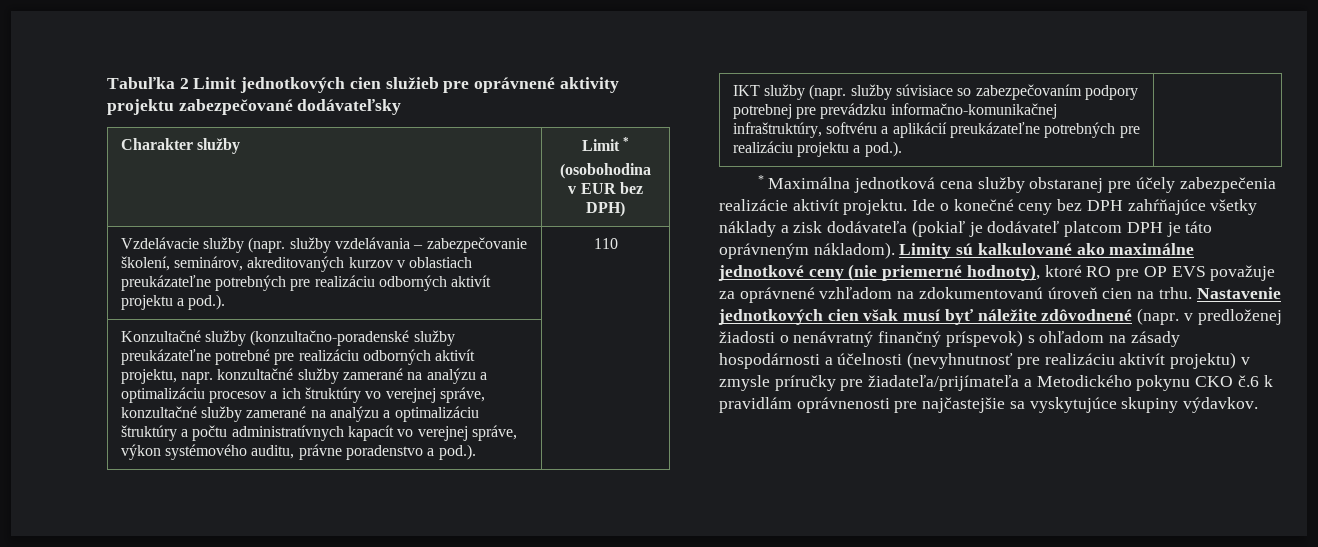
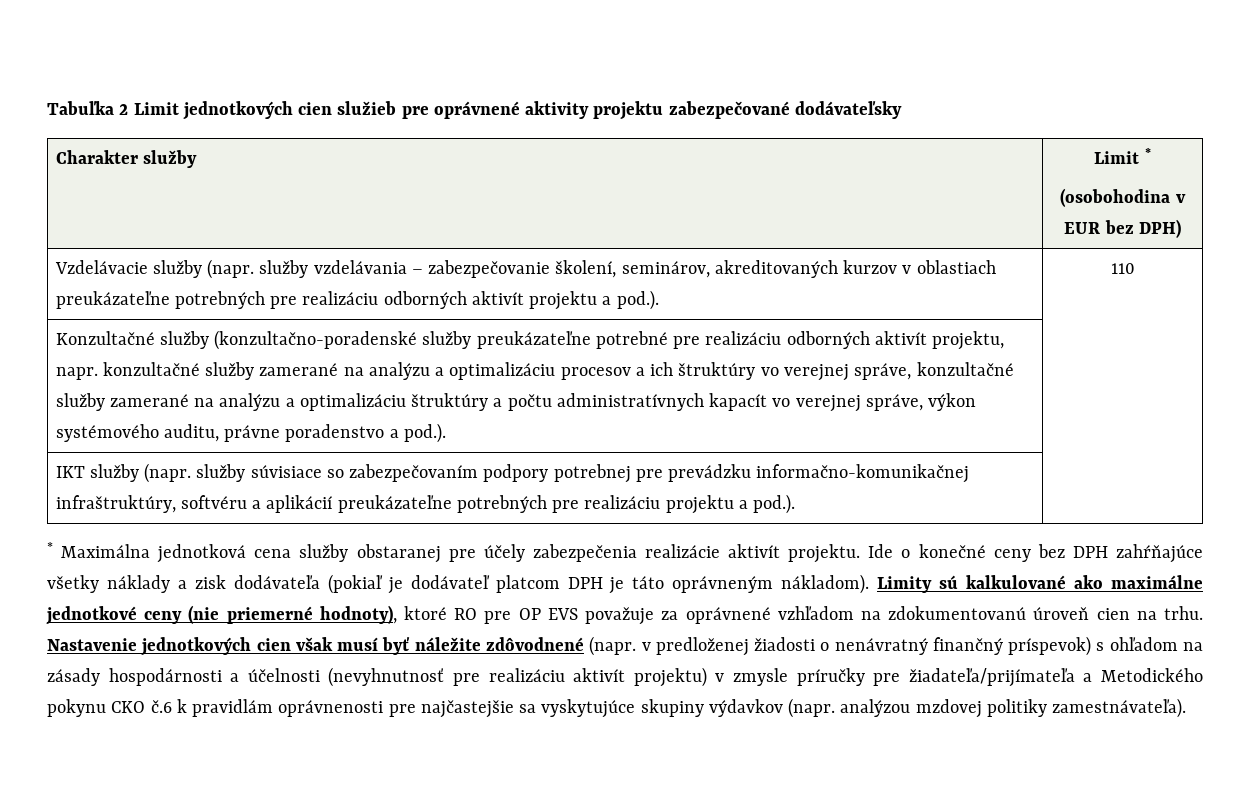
- Nastavenie jednotkových cien však musí byť náležite zdôvodnené (napr. v predloženej žiadosti o nenávratný finančný príspevok) s ohľadom na zásady hospodárnosti a účelnosti (nevyhnutnosť pre realizáciu aktivít projektu) v zmysle príručky pre žiadateľa/prijímateľa a Metodického pokynu CKO č.6 k pravidlám oprávnenosti pre najčastejšie sa vyskytujúce skupiny výdavkov.
+ Nastavenie jednotkových cien však musí byť náležite zdôvodnené (napr. v predloženej žiadosti o nenávratný finančný príspevok) s ohľadom na zásady hospodárnosti a účelnosti (nevyhnutnosť pre realizáciu aktivít projektu) v zmysle príručky pre žiadateľa/prijímateľa a Metodického pokynu CKO č.6 k pravidlám oprávnenosti pre najčastejšie sa vyskytujúce skupiny výdavkov (napr. analýzou mzdovej politiky zamestnávateľa).

